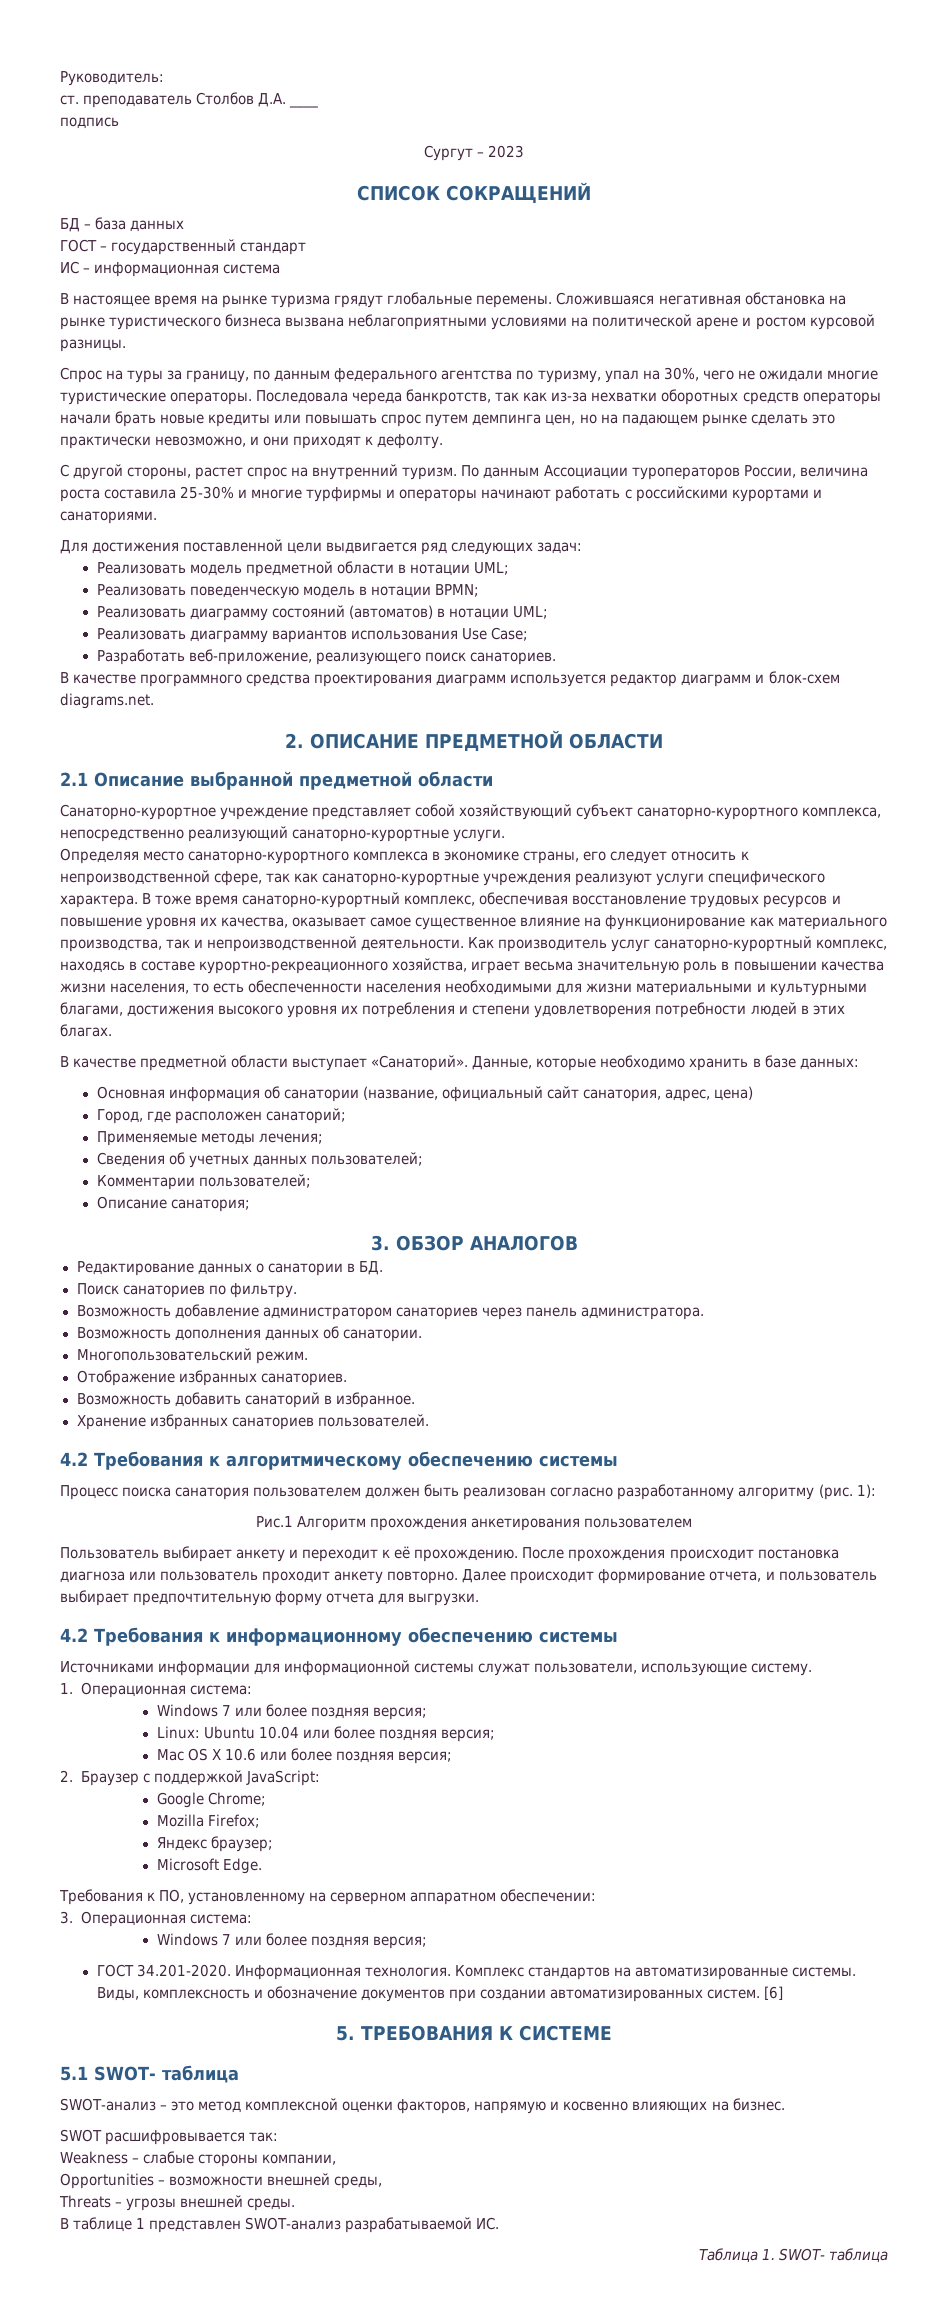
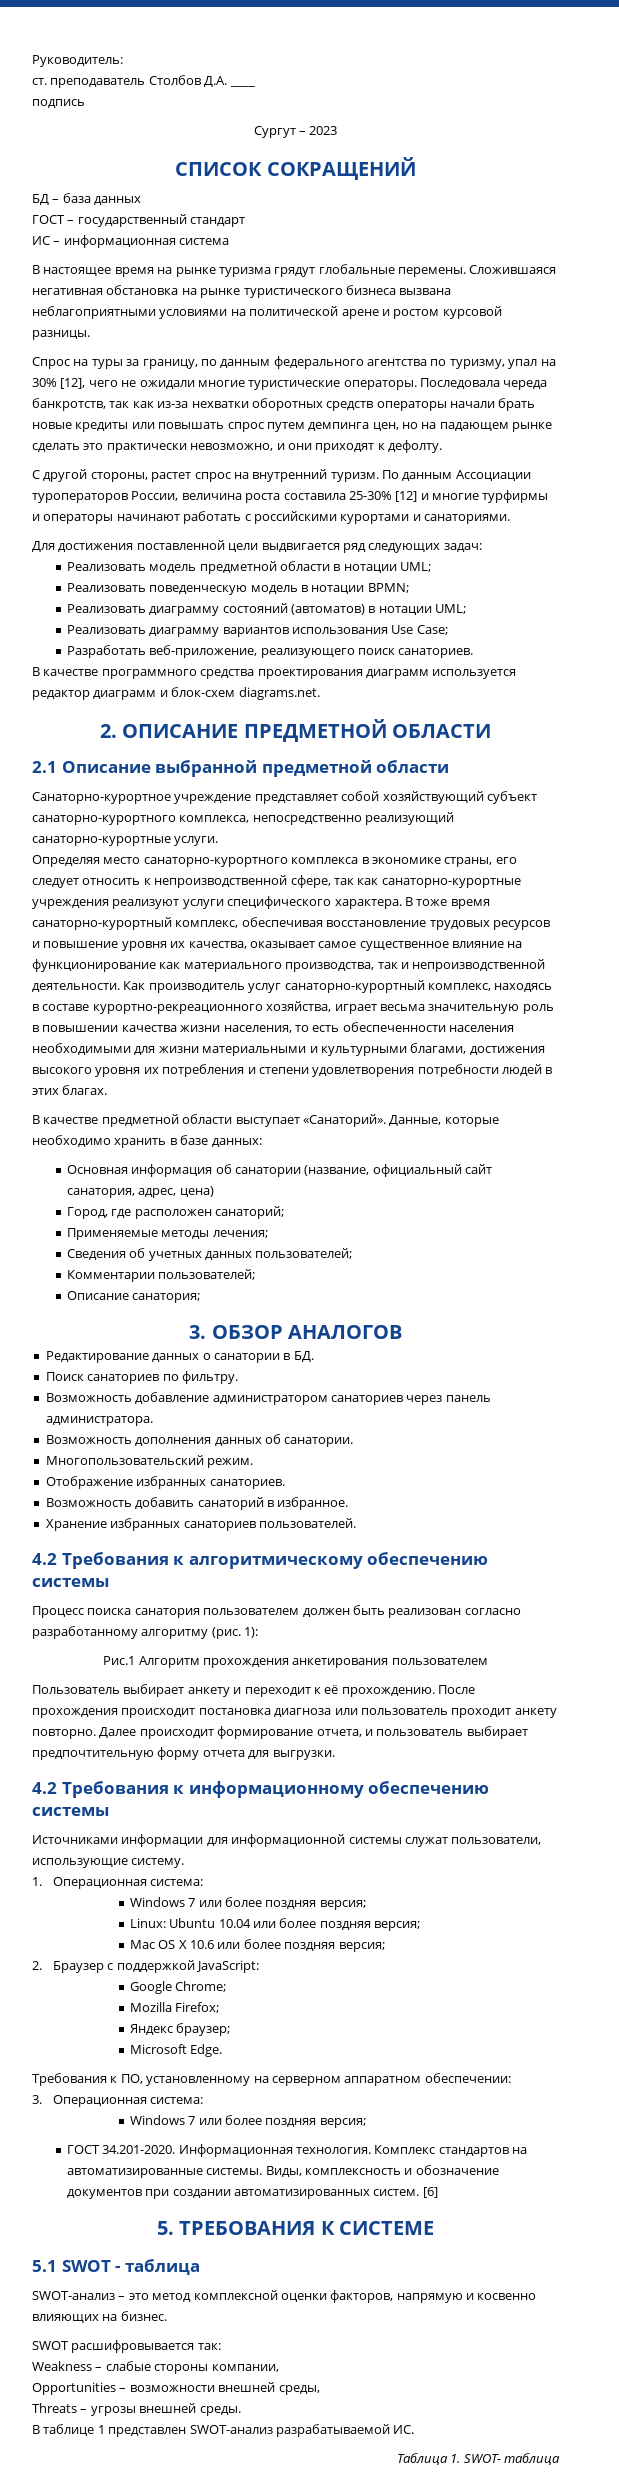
- Спрос на туры за границу, по данным федерального агентства по туризму, упал на 30%, чего не ожидали многие туристические операторы.
+ Спрос на туры за границу, по данным федерального агентства по туризму, упал на 30% [12], чего не ожидали многие туристические операторы.
- По данным Ассоциации туроператоров России, величина роста составила 25-30% и многие турфирмы и операторы начинают работать с российскими курортами и санаториями.
+ По данным Ассоциации туроператоров России, величина роста составила 25-30% [12] и многие турфирмы и операторы начинают работать с российскими курортами и санаториями.
- 5.1 SWOT- таблица
+ 5.1 SWOT - таблица

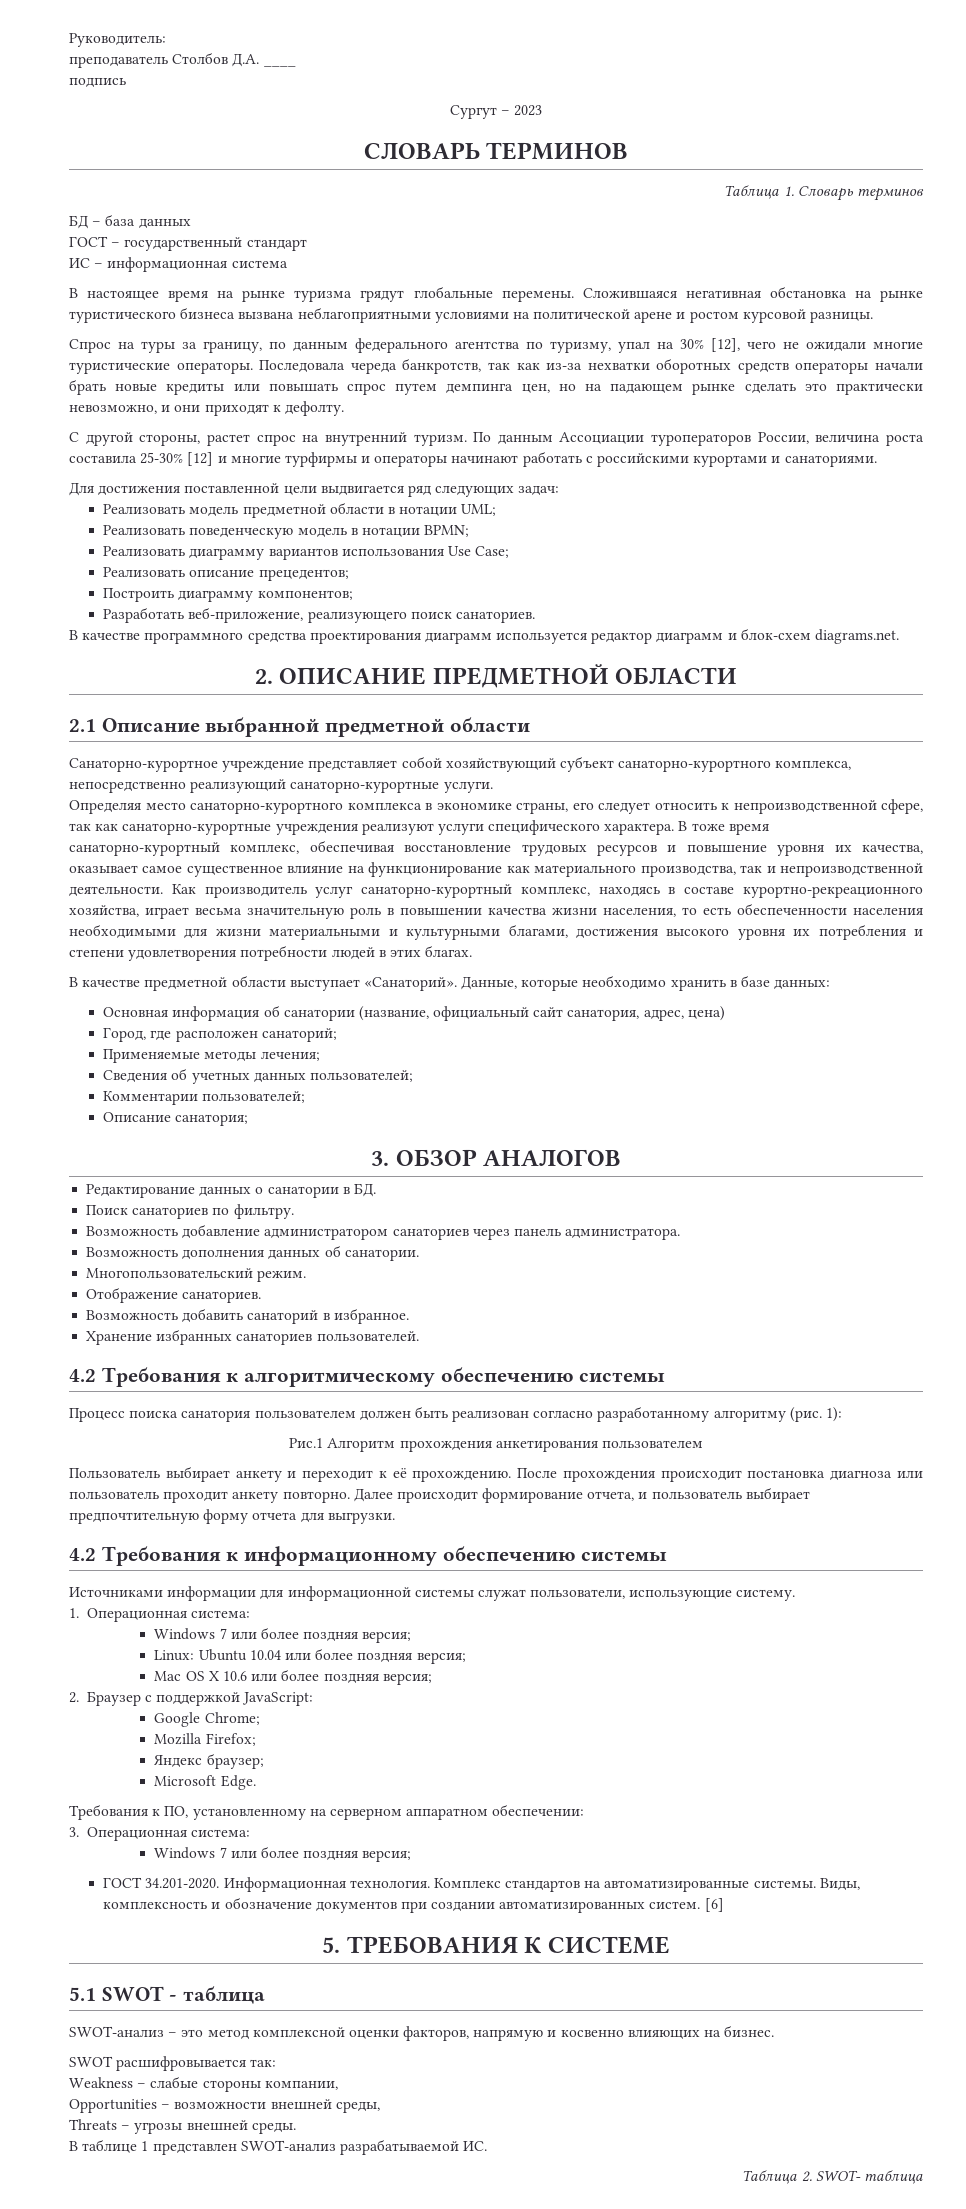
- ст. преподаватель Столбов Д.А. ____
+ преподаватель Столбов Д.А. ____
- СПИСОК СОКРАЩЕНИЙ
+ СЛОВАРЬ ТЕРМИНОВ
+ Таблица 1. Словарь терминов
- Реализовать диаграмму состояний (автоматов) в нотации UML;
+ Реализовать описание прецедентов;
+ Построить диаграмму компонентов;
- Отображение избранных санаториев.
+ Отображение санаториев.
- Таблица 1. SWOT- таблица
+ Таблица 2. SWOT- таблица

